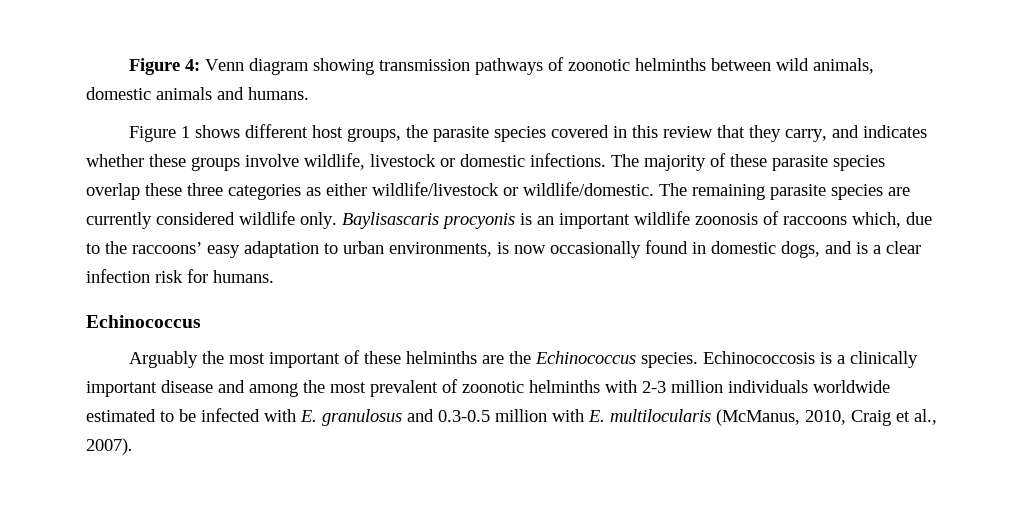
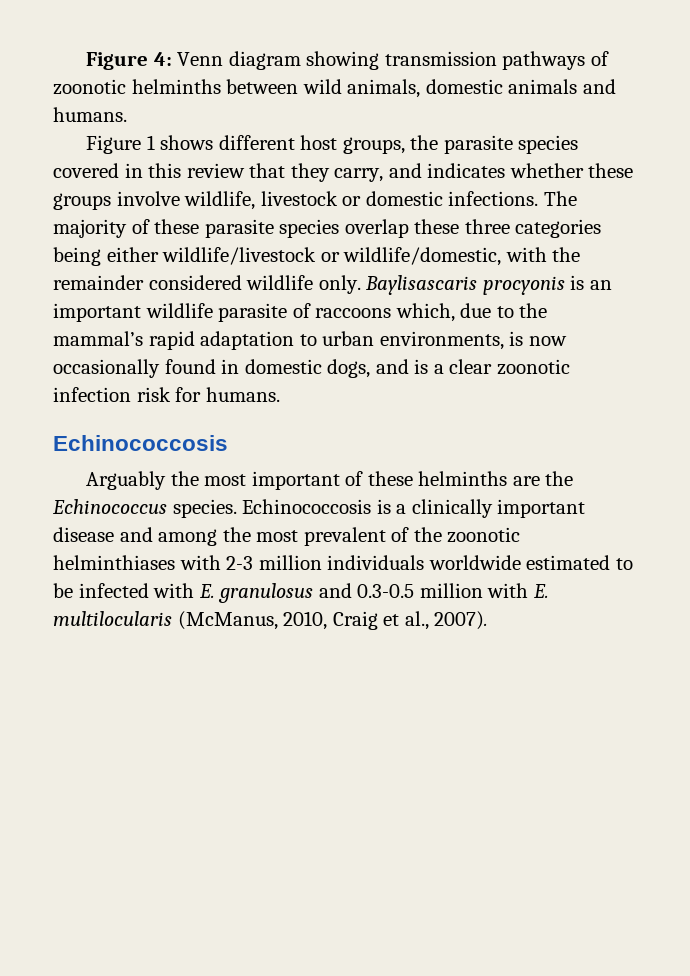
- The majority of these parasite species overlap these three categories as either wildlife/livestock or wildlife/domestic. The remaining parasite species are currently considered wildlife only.
+ The majority of these parasite species overlap these three categories being either wildlife/livestock or wildlife/domestic, with the remainder considered wildlife only.
- Baylisascaris procyonis is an important wildlife zoonosis of raccoons which, due to the raccoons’ easy adaptation to urban environments, is now occasionally found in domestic dogs, and is a clear infection risk for humans.
- Echinococcus
+ Baylisascaris procyonis is an important wildlife parasite of raccoons which, due to the mammal’s rapid adaptation to urban environments, is now occasionally found in domestic dogs, and is a clear zoonotic infection risk for humans.
+ Echinococcosis
- Echinococcosis is a clinically important disease and among the most prevalent of zoonotic helminths with 2-3 million individuals worldwide estimated to be infected with E. granulosus and 0.3-0.5 million with E. multilocularis (McManus, 2010, Craig et al., 2007).
+ Echinococcosis is a clinically important disease and among the most prevalent of the zoonotic helminthiases with 2-3 million individuals worldwide estimated to be infected with E. granulosus and 0.3-0.5 million with E. multilocularis (McManus, 2010, Craig et al., 2007).

